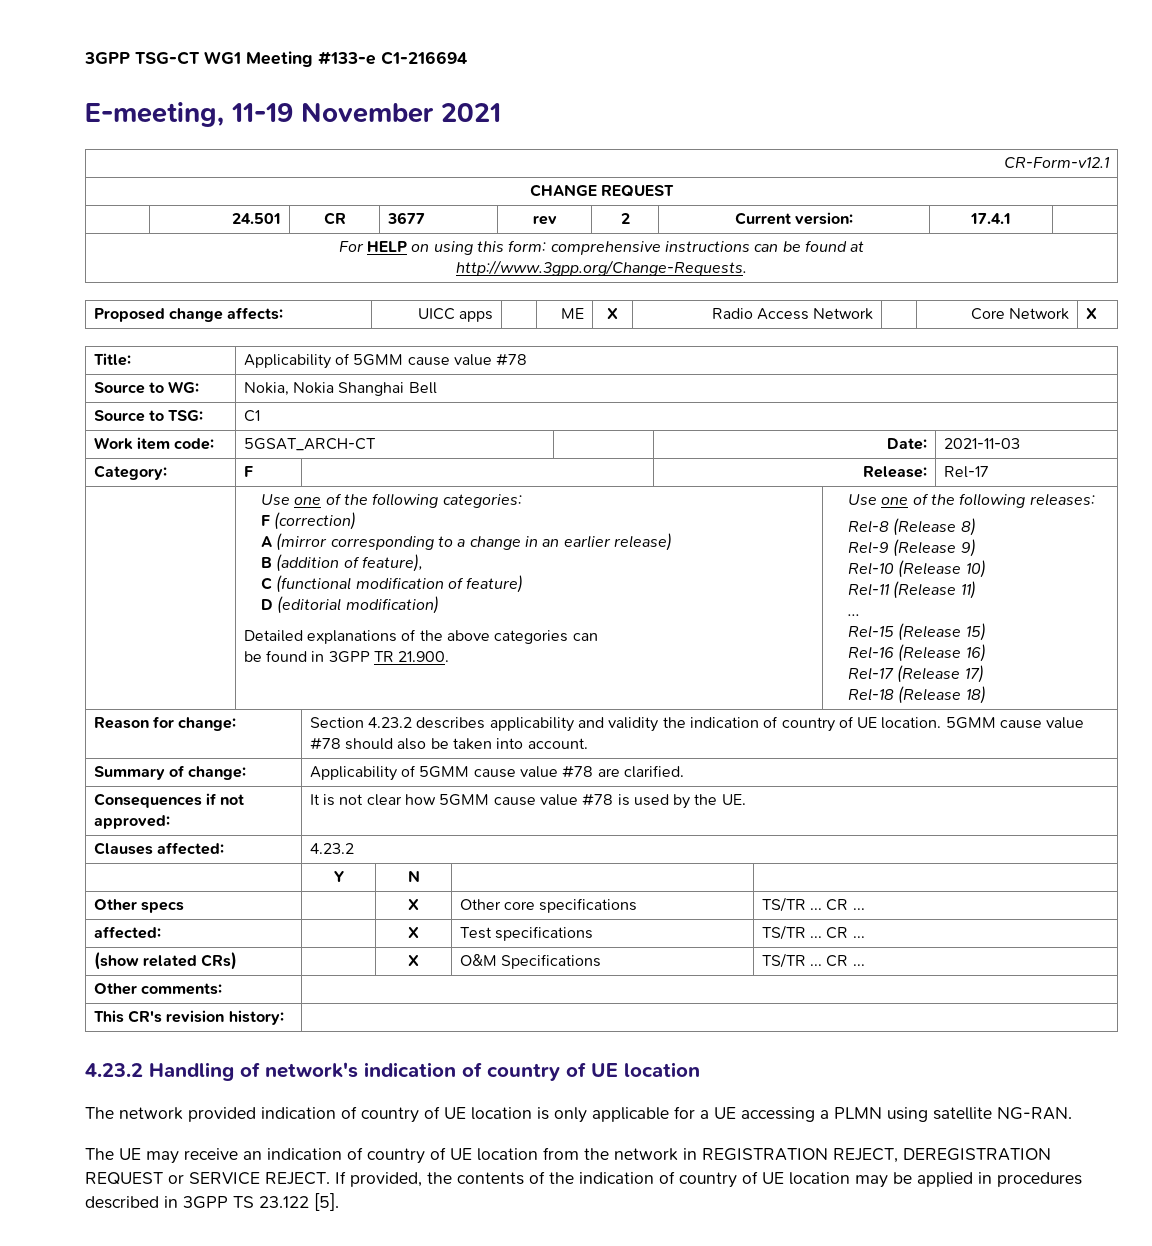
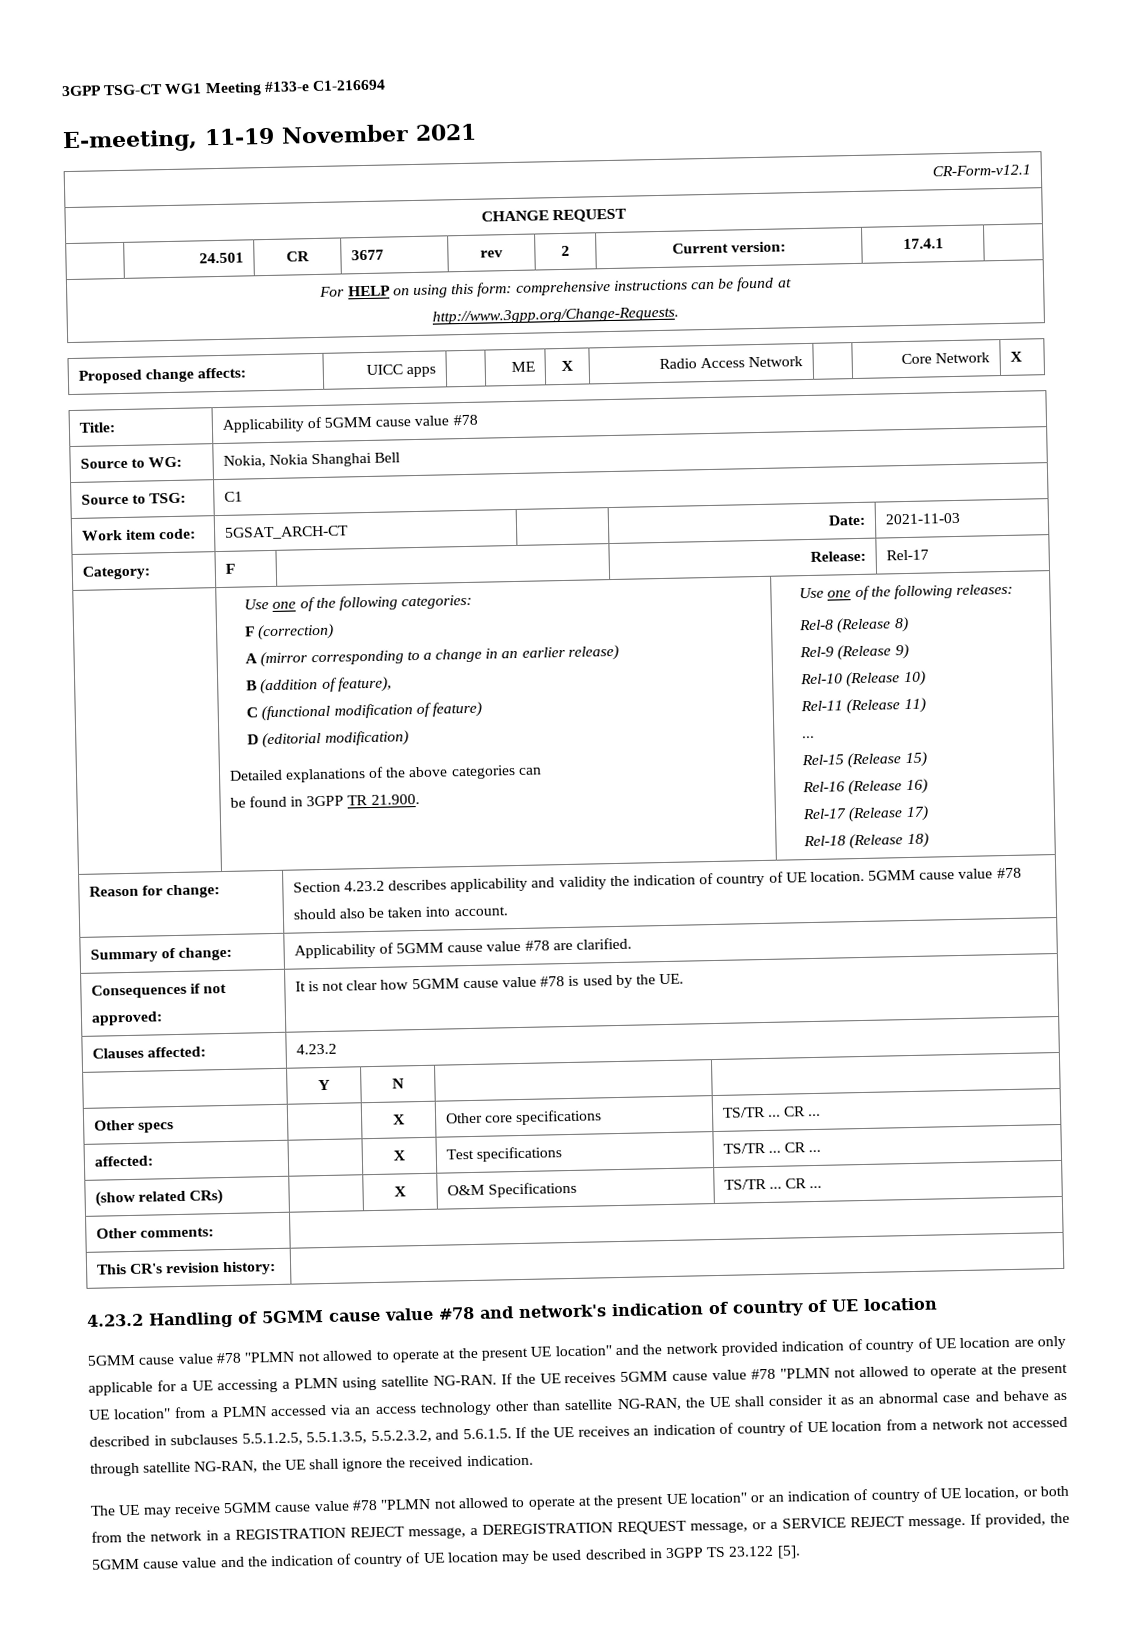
- 4.23.2 Handling of network's indication of country of UE location
+ 4.23.2 Handling of 5GMM cause value #78 and network's indication of country of UE location
- The network provided indication of country of UE location is only applicable for a UE accessing a PLMN using satellite NG-RAN.
- The UE may receive an indication of country of UE location from the network in REGISTRATION REJECT, DEREGISTRATION REQUEST or SERVICE REJECT. If provided, the contents of the indication of country of UE location may be applied in procedures described in 3GPP TS 23.122 [5].
+ 5GMM cause value #78 "PLMN not allowed to operate at the present UE location" and the network provided indication of country of UE location are only applicable for a UE accessing a PLMN using satellite NG-RAN. If the UE receives 5GMM cause value #78 "PLMN not allowed to operate at the present UE location" from a PLMN accessed via an access technology other than satellite NG-RAN, the UE shall consider it as an abnormal case and behave as described in subclauses 5.5.1.2.5, 5.5.1.3.5, 5.5.2.3.2, and 5.6.1.5. If the UE receives an indication of country of UE location from a network not accessed through satellite NG-RAN, the UE shall ignore the received indication.
+ The UE may receive 5GMM cause value #78 "PLMN not allowed to operate at the present UE location" or an indication of country of UE location, or both from the network in a REGISTRATION REJECT message, a DEREGISTRATION REQUEST message, or a SERVICE REJECT message. If provided, the 5GMM cause value and the indication of country of UE location may be used described in 3GPP TS 23.122 [5].

